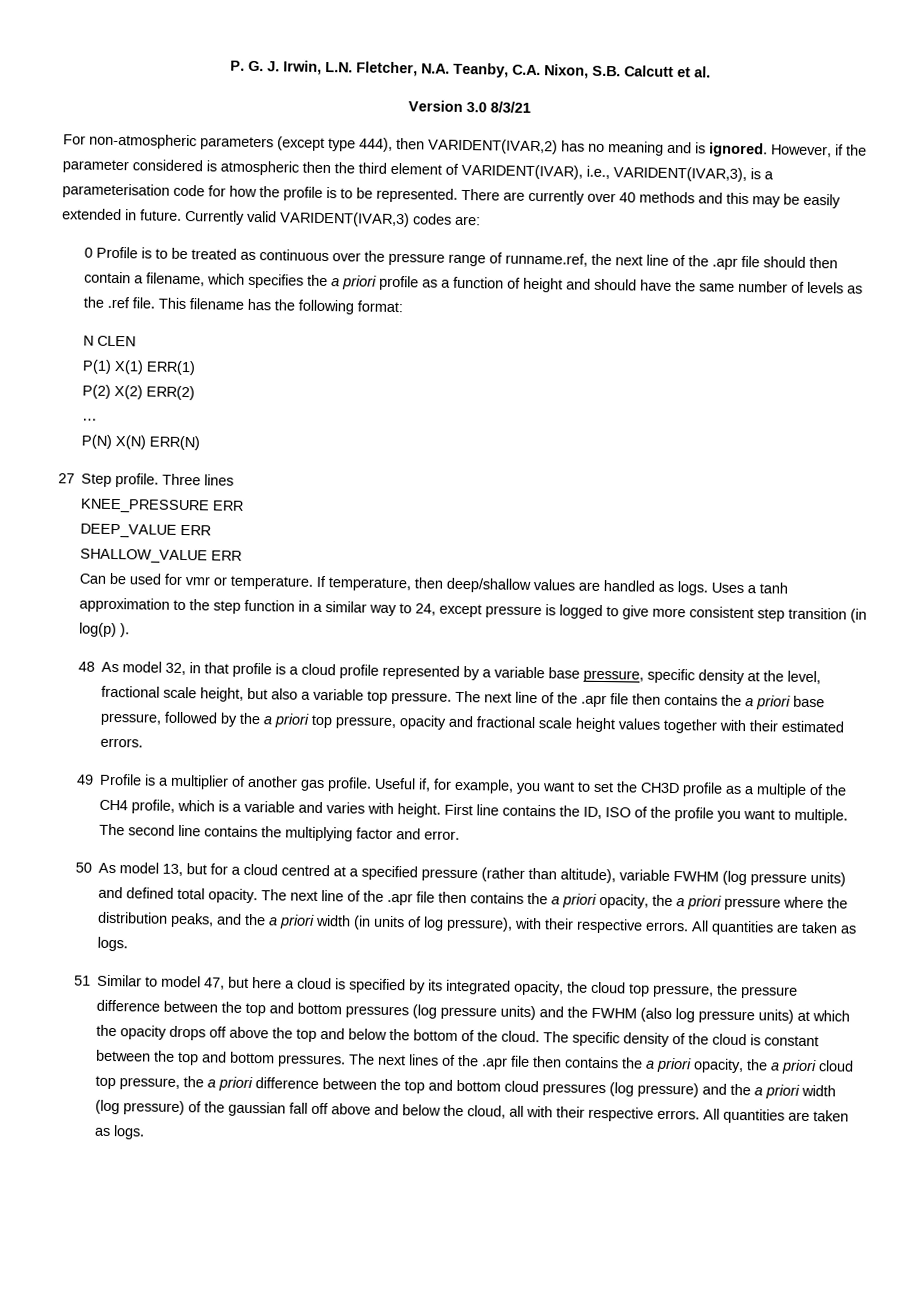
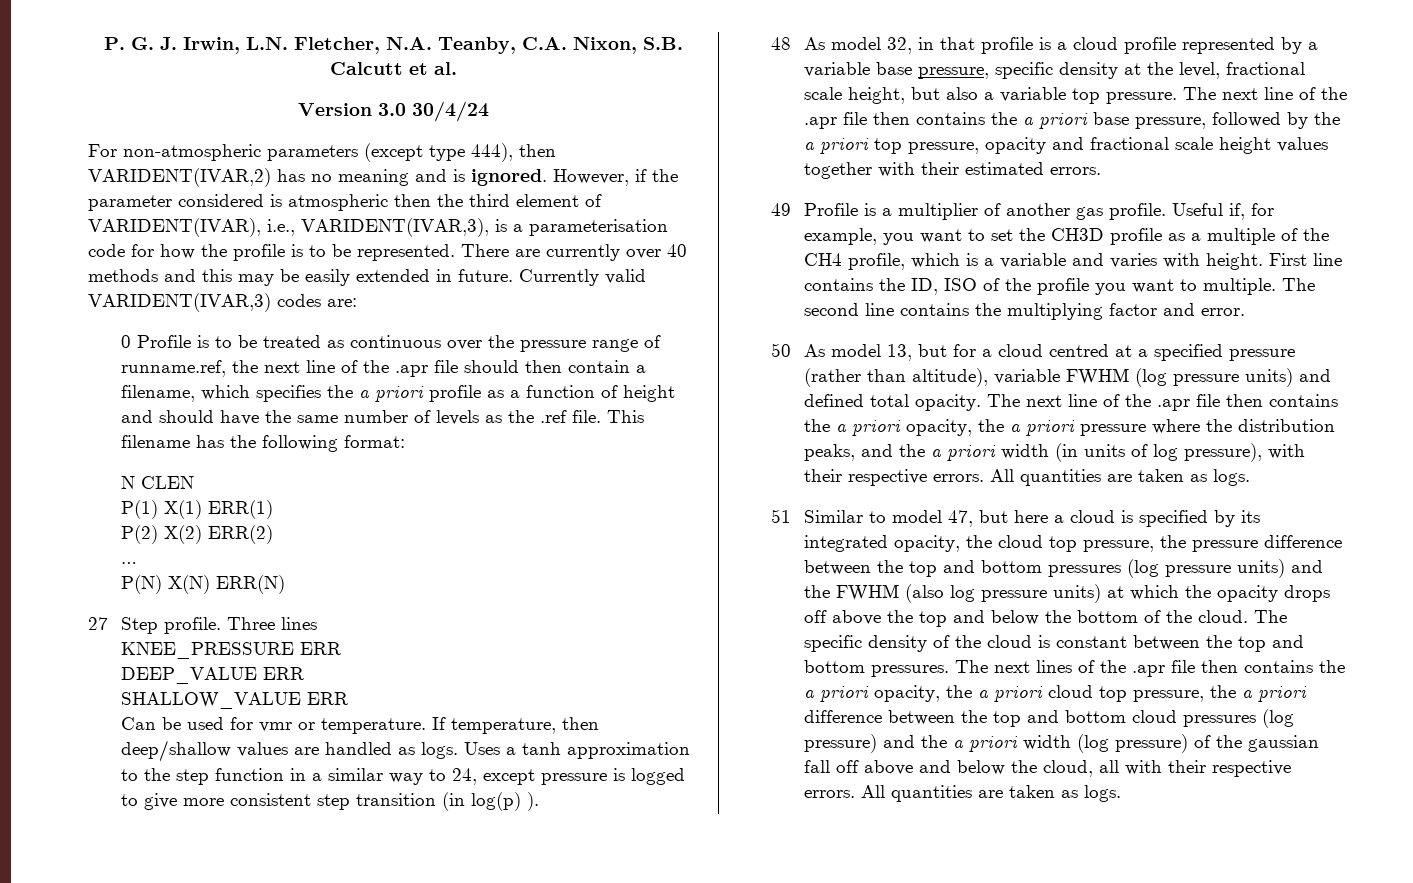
- Version 3.0 8/3/21
+ Version 3.0 30/4/24

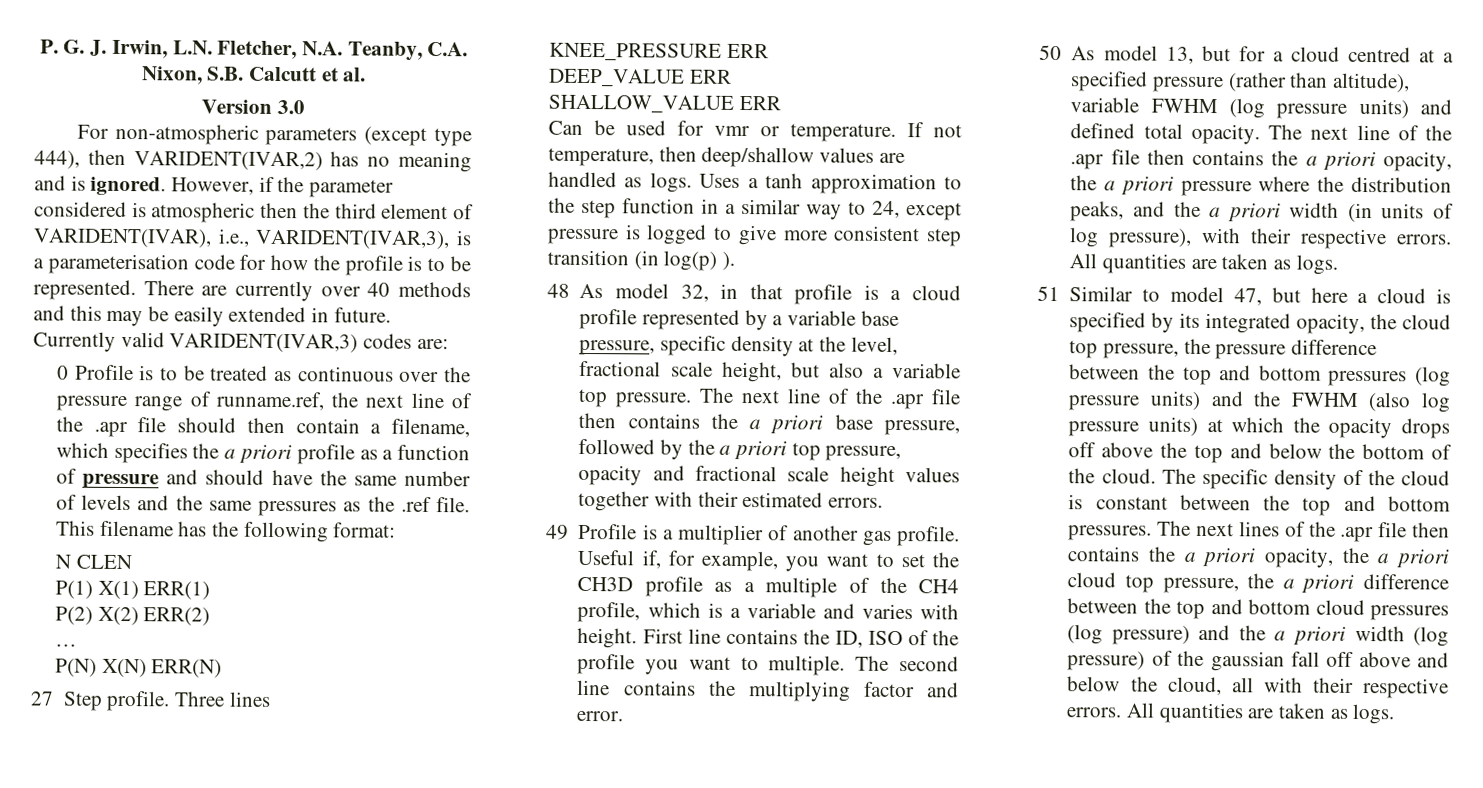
- Version 3.0 30/4/24
+ Version 3.0
- 0 Profile is to be treated as continuous over the pressure range of runname.ref, the next line of the .apr file should then contain a filename, which specifies the a priori profile as a function of height and should have the same number of levels as the .ref file.
+ 0 Profile is to be treated as continuous over the pressure range of runname.ref, the next line of the .apr file should then contain a filename, which specifies the a priori profile as a function of pressure and should have the same number of levels and the same pressures as the .ref file.
- If temperature, then deep/shallow values are handled as logs.
+ If not temperature, then deep/shallow values are handled as logs.

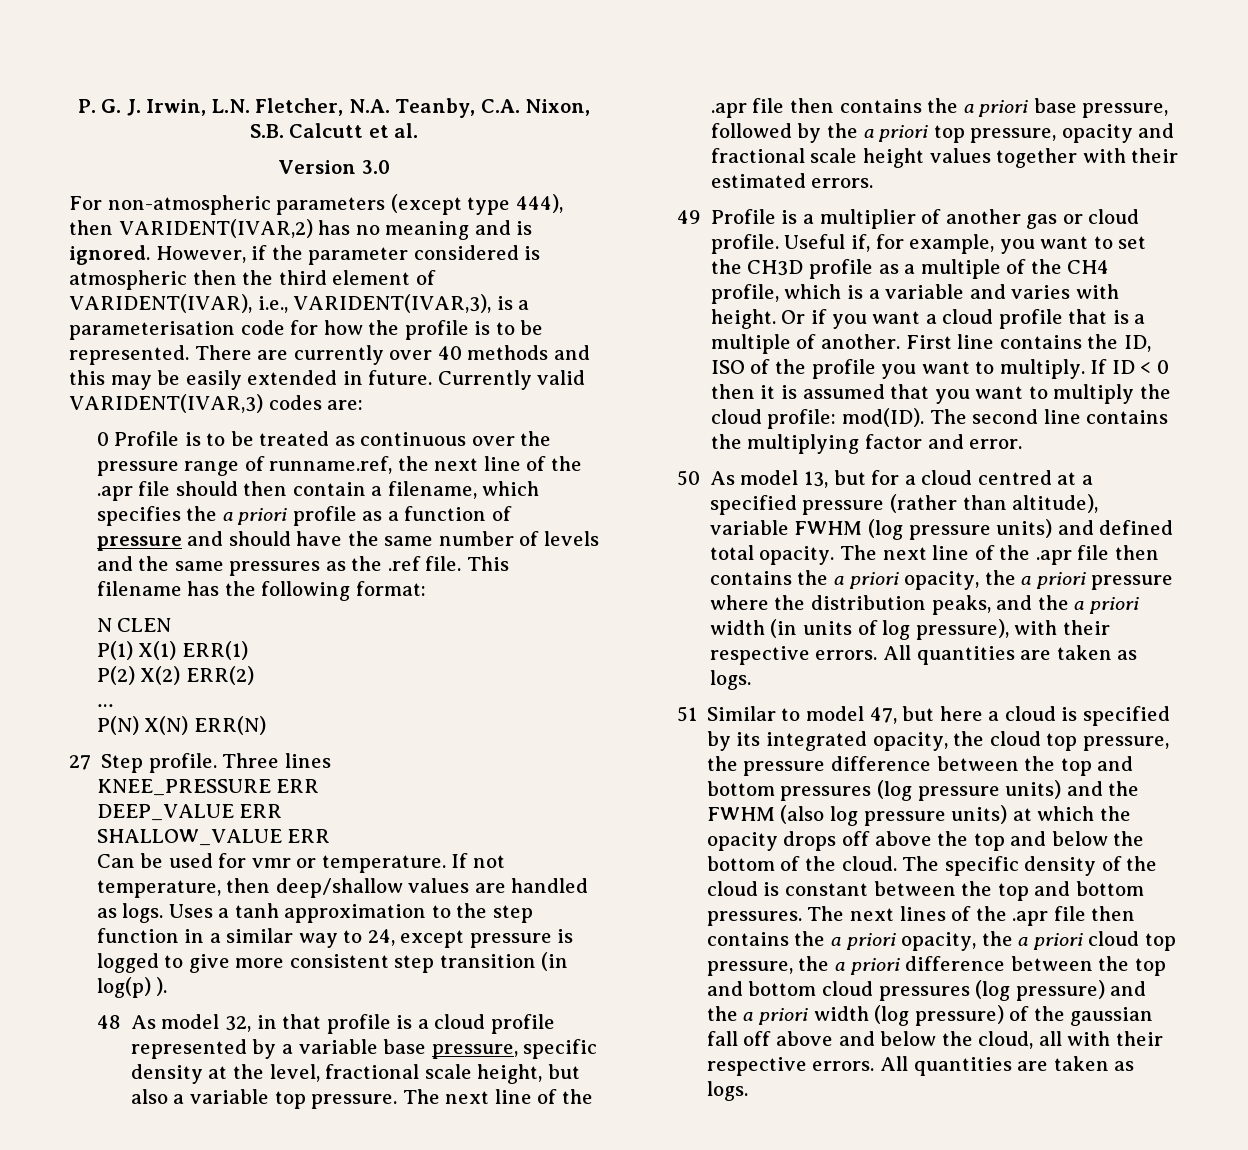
- 49 Profile is a multiplier of another gas profile.
+ 49 Profile is a multiplier of another gas or cloud profile.
+ Or if you want a cloud profile that is a multiple of another.
- First line contains the ID, ISO of the profile you want to multiple.
+ First line contains the ID, ISO of the profile you want to multiply. If ID < 0 then it is assumed that you want to multiply the cloud profile: mod(ID).

